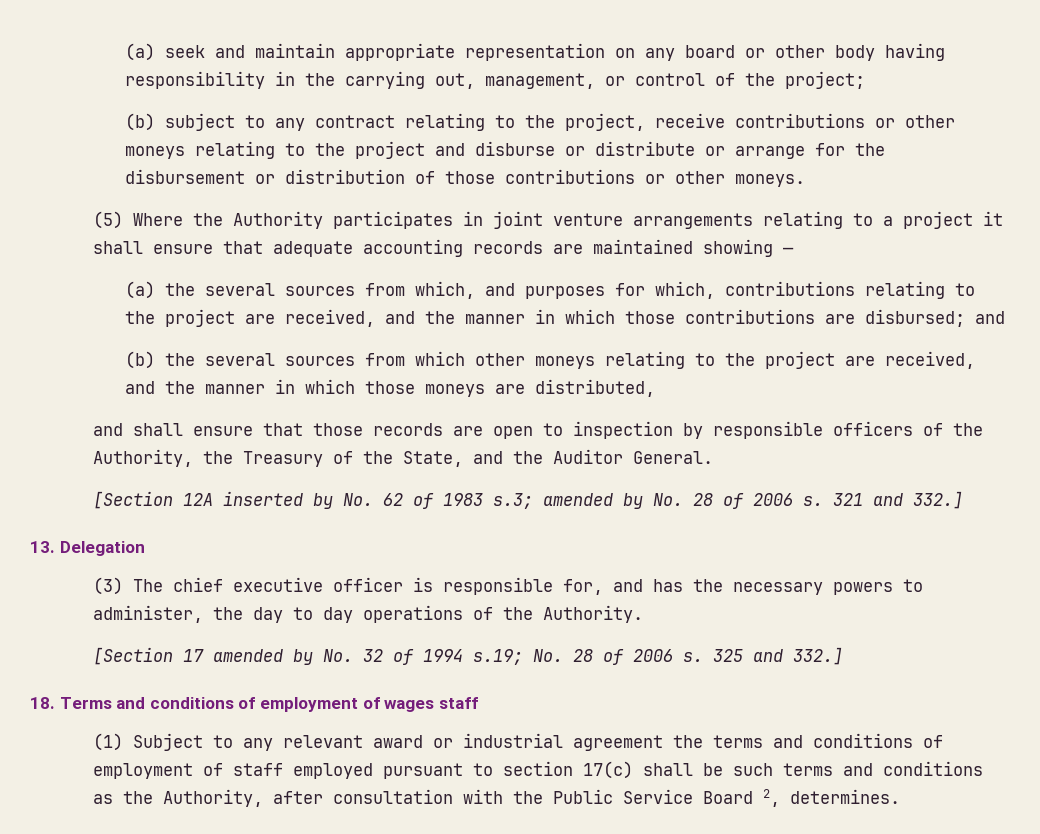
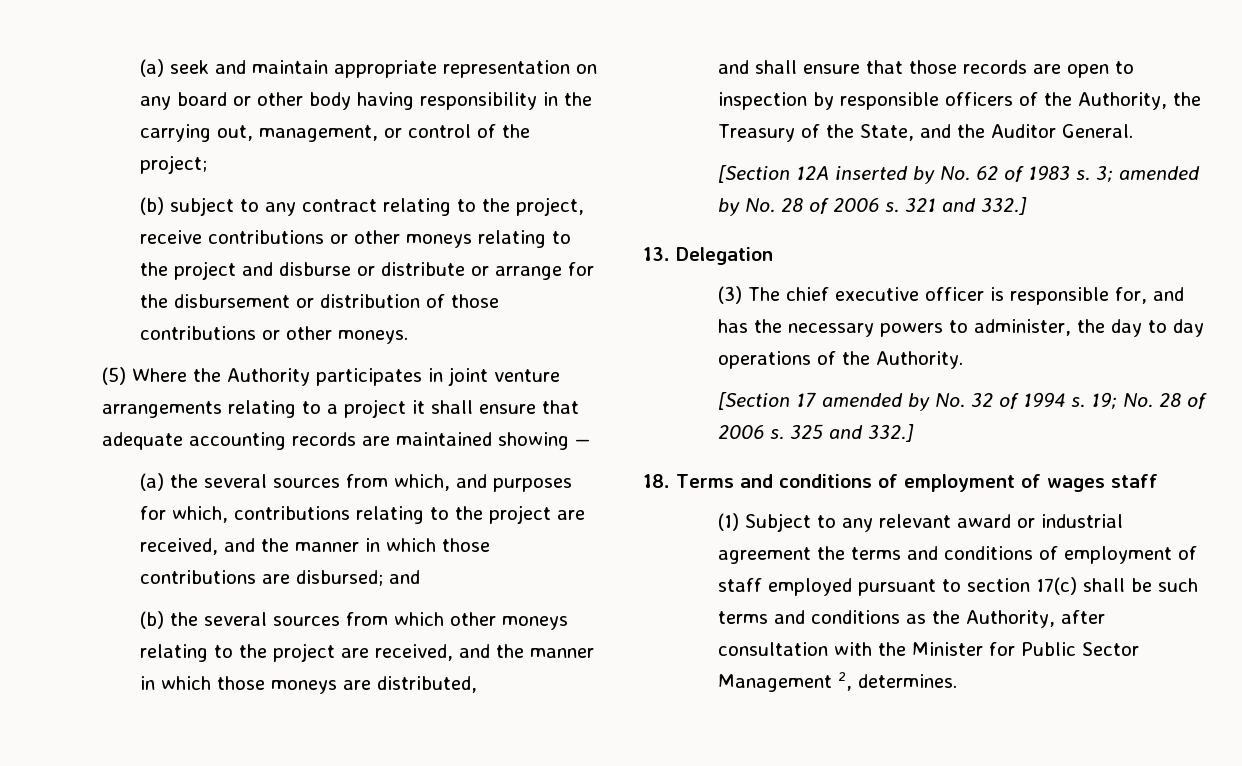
- [Section 12A inserted by No. 62 of 1983 s.3; amended by No. 28 of 2006 s.
+ [Section 12A inserted by No. 62 of 1983 s. 3; amended by No. 28 of 2006 s.
- [Section 17 amended by No. 32 of 1994 s.19; No. 28 of 2006 s.
+ [Section 17 amended by No. 32 of 1994 s. 19; No. 28 of 2006 s.
- (1) Subject to any relevant award or industrial agreement the terms and conditions of employment of staff employed pursuant to section 17(c) shall be such terms and conditions as the Authority, after consultation with the Public Service Board 2, determines.
+ (1) Subject to any relevant award or industrial agreement the terms and conditions of employment of staff employed pursuant to section 17(c) shall be such terms and conditions as the Authority, after consultation with the Minister for Public Sector Management 2, determines.

